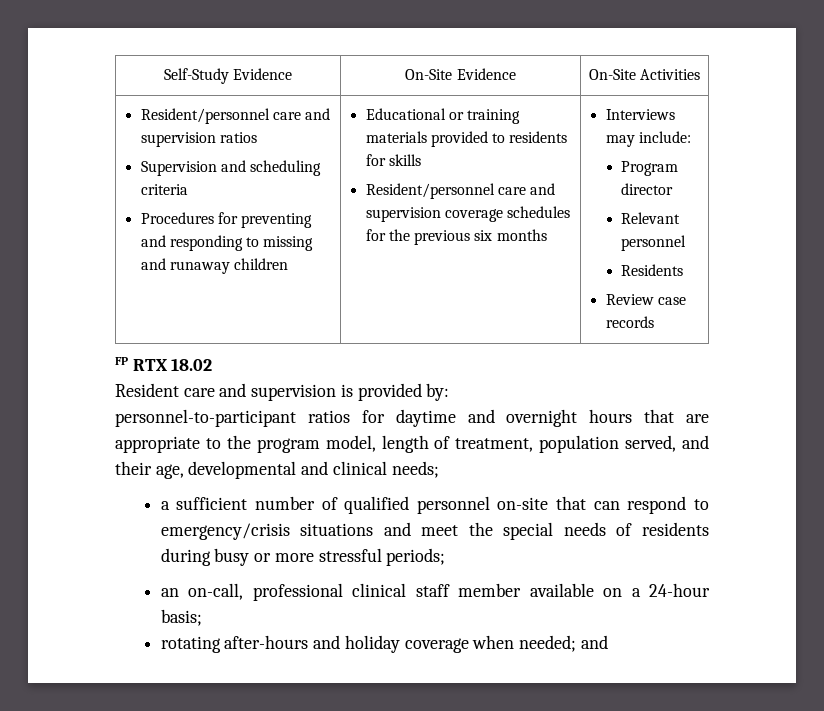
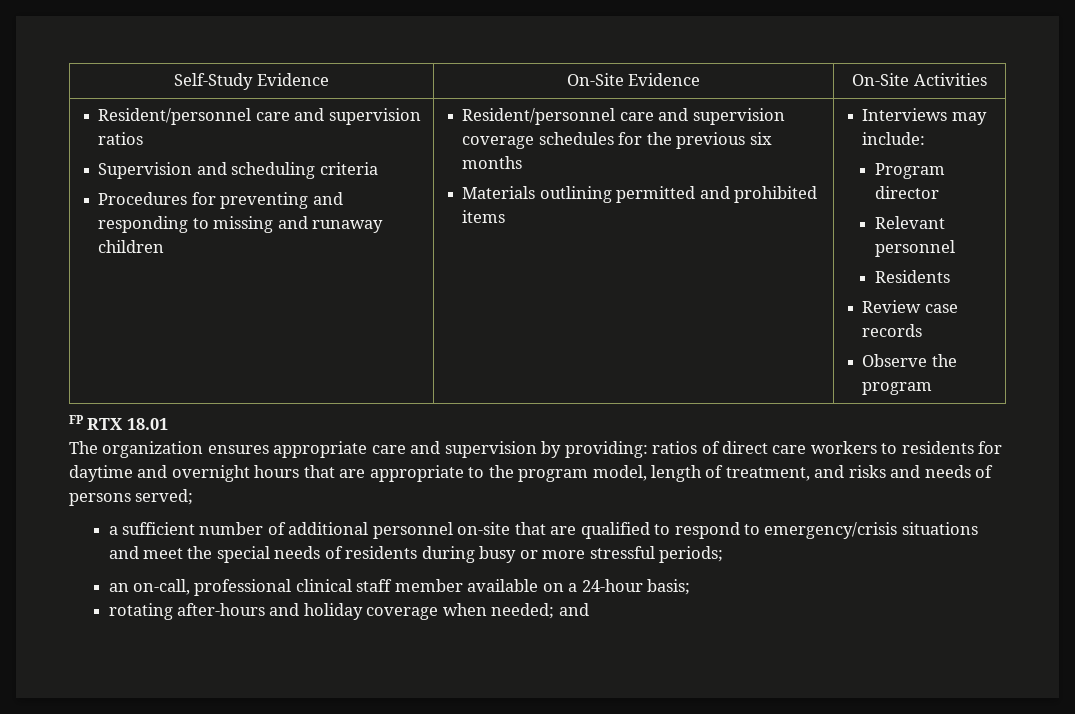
- Educational or training materials provided to residents for skills
+ Materials outlining permitted and prohibited items
+ Observe the program
- FP RTX 18.02
- Resident care and supervision is provided by:
- personnel-to-participant ratios for daytime and overnight hours that are appropriate to the program model, length of treatment, population served, and their age, developmental and clinical needs;
+ FP RTX 18.01
+ The organization ensures appropriate care and supervision by providing: ratios of direct care workers to residents for daytime and overnight hours that are appropriate to the program model, length of treatment, and risks and needs of persons served;
- a sufficient number of qualified personnel on-site that can respond to emergency/crisis situations and meet the special needs of residents during busy or more stressful periods;
+ a sufficient number of additional personnel on-site that are qualified to respond to emergency/crisis situations and meet the special needs of residents during busy or more stressful periods;

